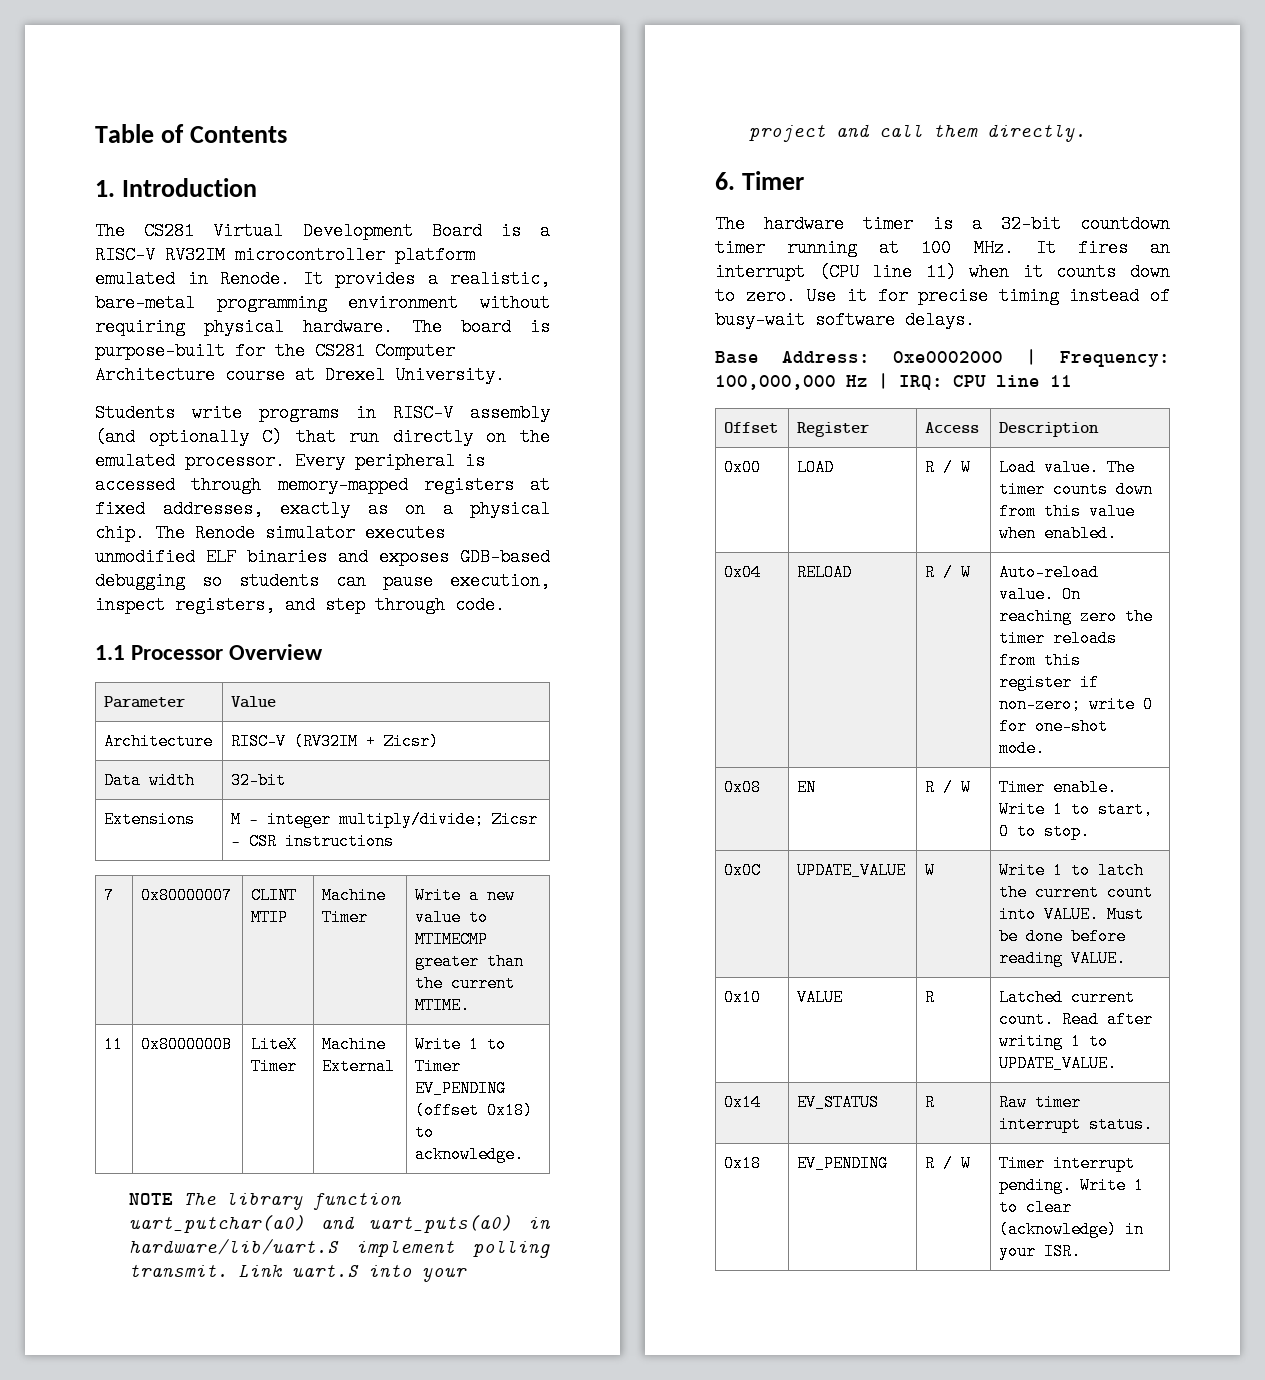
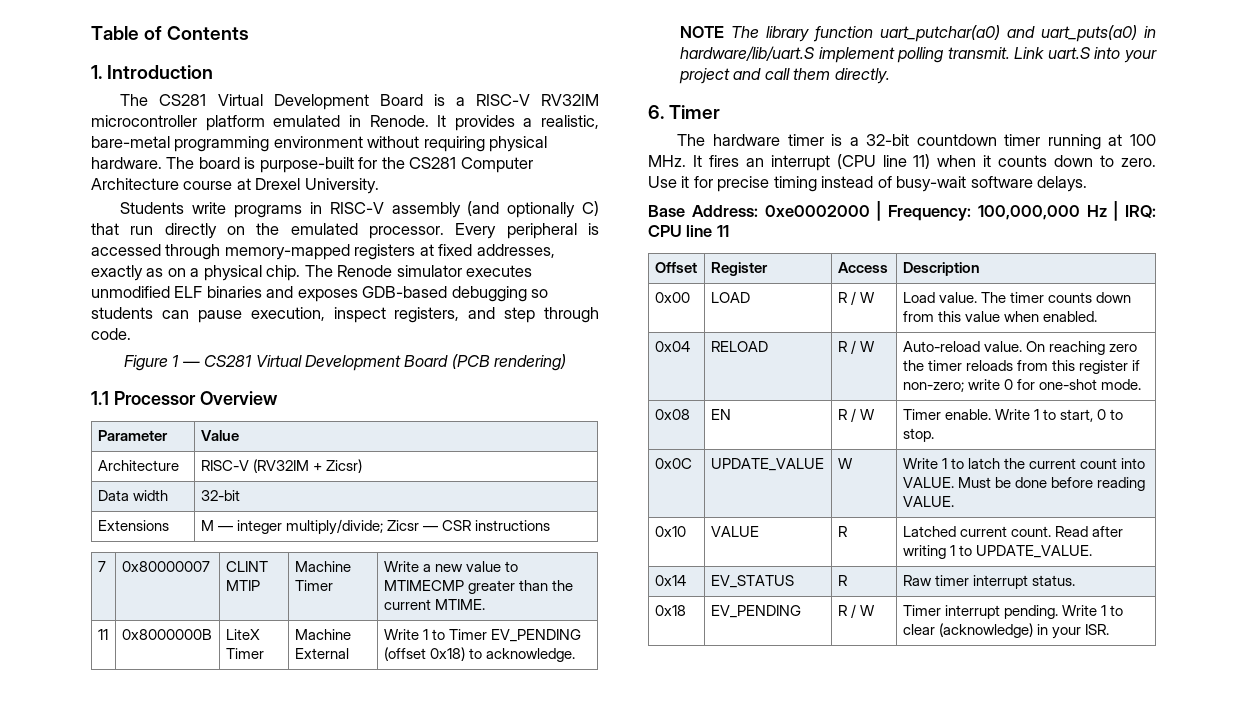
+ Figure 1 — CS281 Virtual Development Board (PCB rendering)

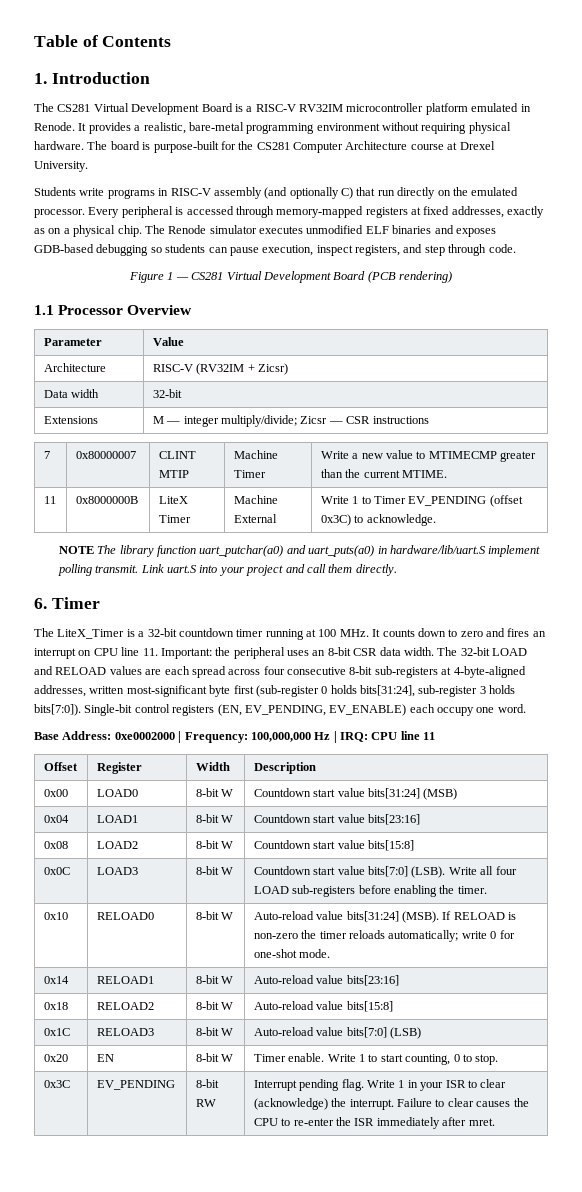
- 11 | 0x8000000B | LiteX Timer | Machine External | Write 1 to Timer EV_PENDING (offset 0x18) to acknowledge.
+ 11 | 0x8000000B | LiteX Timer | Machine External | Write 1 to Timer EV_PENDING (offset 0x3C) to acknowledge.
- The hardware timer is a 32-bit countdown timer running at 100 MHz. It fires an interrupt (CPU line 11) when it counts down to zero. Use it for precise timing instead of busy-wait software delays.
+ The LiteX_Timer is a 32-bit countdown timer running at 100 MHz. It counts down to zero and fires an interrupt on CPU line 11. Important: the peripheral uses an 8-bit CSR data width. The 32-bit LOAD and RELOAD values are each spread across four consecutive 8-bit sub-registers at 4-byte-aligned addresses, written most-significant byte first (sub-register 0 holds bits[31:24], sub-register 3 holds bits[7:0]). Single-bit control registers (EN, EV_PENDING, EV_ENABLE) each occupy one word.
- Offset | Register | Access | Description
+ Offset | Register | Width | Description
- 0x00 | LOAD | R / W | Load value. The timer counts down from this value when enabled.
- 0x04 | RELOAD | R / W | Auto-reload value. On reaching zero the timer reloads from this register if non-zero; write 0 for one-shot mode.
+ 0x00 | LOAD0 | 8-bit W | Countdown start value bits[31:24] (MSB)
+ 0x04 | LOAD1 | 8-bit W | Countdown start value bits[23:16]
+ 0x08 | LOAD2 | 8-bit W | Countdown start value bits[15:8]
+ 0x0C | LOAD3 | 8-bit W | Countdown start value bits[7:0] (LSB). Write all four LOAD sub-registers before enabling the timer.
+ 0x10 | RELOAD0 | 8-bit W | Auto-reload value bits[31:24] (MSB). If RELOAD is non-zero the timer reloads automatically; write 0 for one-shot mode.
- 0x08 | EN | R / W | Timer enable. Write 1 to start, 0 to stop.
+ 0x14 | RELOAD1 | 8-bit W | Auto-reload value bits[23:16]
+ 0x18 | RELOAD2 | 8-bit W | Auto-reload value bits[15:8]
+ 0x1C | RELOAD3 | 8-bit W | Auto-reload value bits[7:0] (LSB)
+ 0x20 | EN | 8-bit W | Timer enable. Write 1 to start counting, 0 to stop.
- 0x0C | UPDATE_VALUE | W | Write 1 to latch the current count into VALUE. Must be done before reading VALUE.
- 0x10 | VALUE | R | Latched current count. Read after writing 1 to UPDATE_VALUE.
- 0x14 | EV_STATUS | R | Raw timer interrupt status.
- 0x18 | EV_PENDING | R / W | Timer interrupt pending. Write 1 to clear (acknowledge) in your ISR.
+ 0x3C | EV_PENDING | 8-bit RW | Interrupt pending flag. Write 1 in your ISR to clear (acknowledge) the interrupt. Failure to clear causes the CPU to re-enter the ISR immediately after mret.

